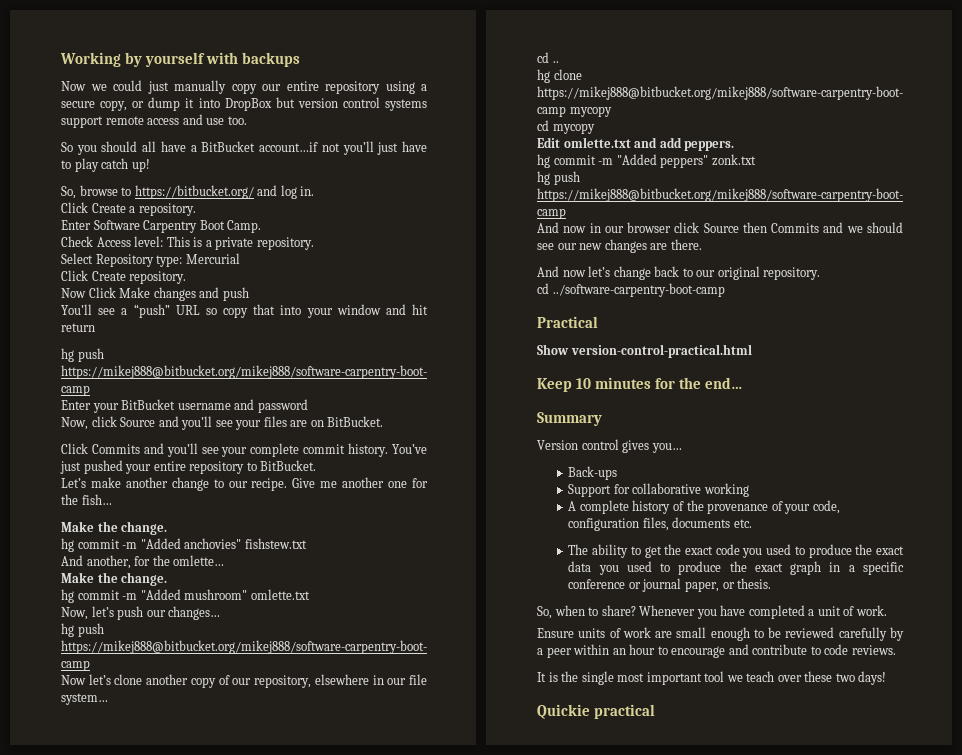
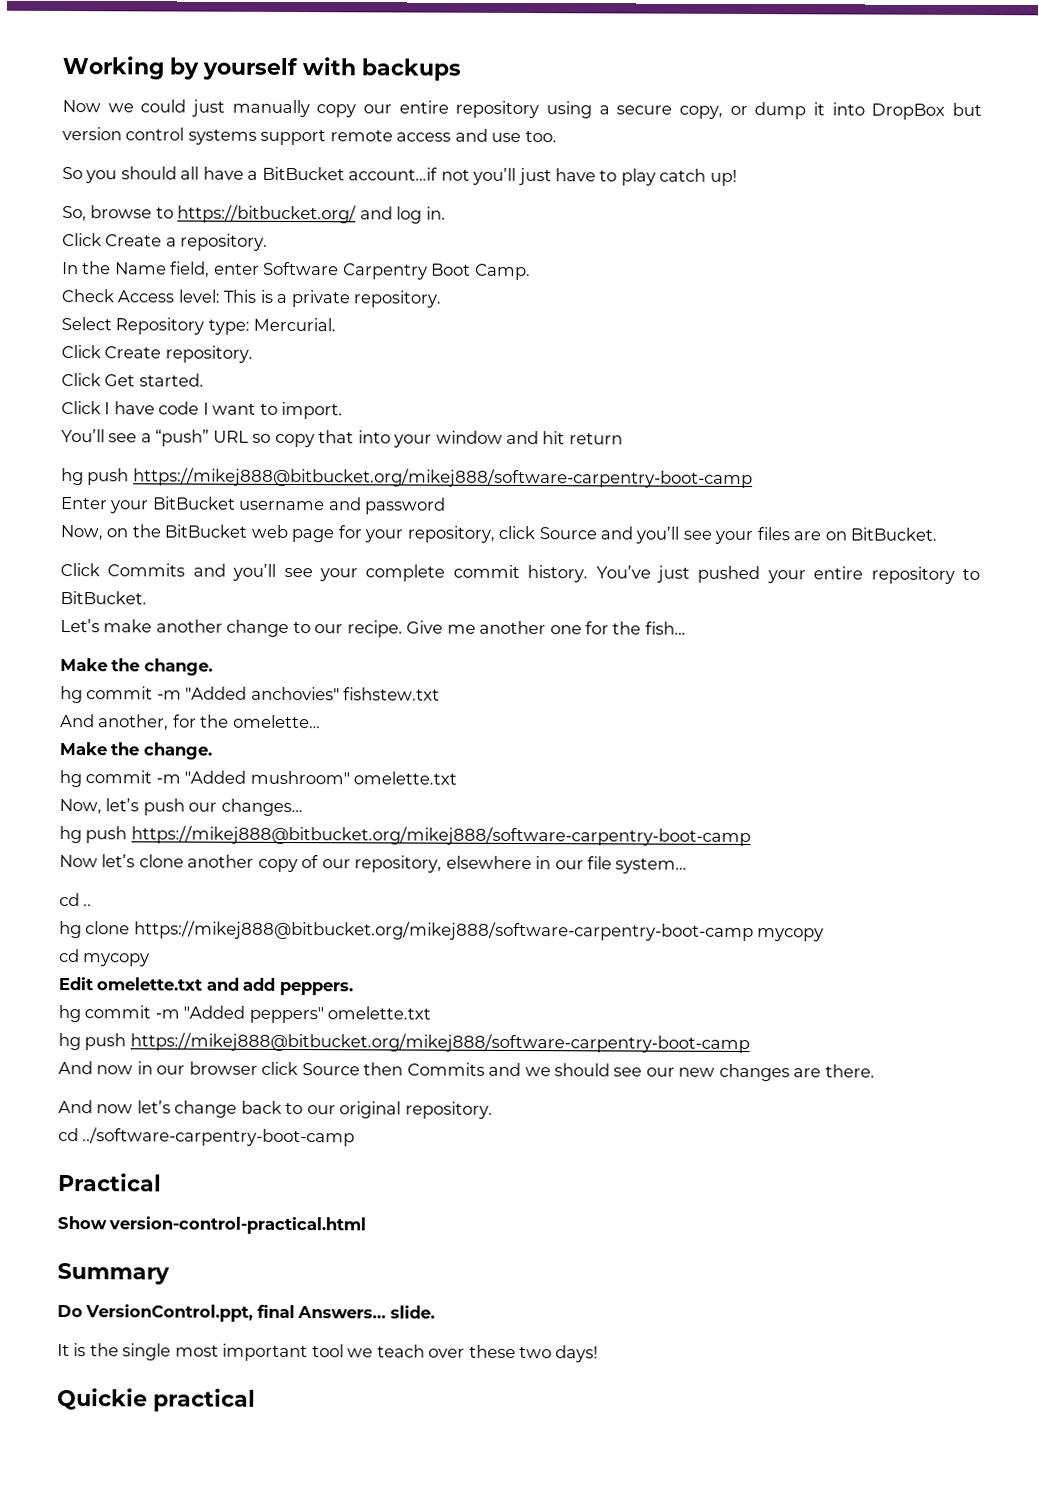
- Enter Software Carpentry Boot Camp.
+ In the Name field, enter Software Carpentry Boot Camp.
- Select Repository type: Mercurial
+ Select Repository type: Mercurial.
- Now Click Make changes and push
+ Click Get started.
+ Click I have code I want to import.
- Now, click Source and you’ll see your files are on BitBucket.
+ Now, on the BitBucket web page for your repository, click Source and you’ll see your files are on BitBucket.
- And another, for the omlette…
+ And another, for the omelette…
- hg commit -m "Added mushroom" omlette.txt
+ hg commit -m "Added mushroom" omelette.txt
- Edit omlette.txt and add peppers.
+ Edit omelette.txt and add peppers.
- hg commit -m "Added peppers" zonk.txt
+ hg commit -m "Added peppers" omelette.txt
- Keep 10 minutes for the end…
  Summary
- Version control gives you…
- Back-ups
- Support for collaborative working
- A complete history of the provenance of your code, configuration files, documents etc.
- The ability to get the exact code you used to produce the exact data you used to produce the exact graph in a specific conference or journal paper, or thesis.
- So, when to share? Whenever you have completed a unit of work.
- Ensure units of work are small enough to be reviewed carefully by a peer within an hour to encourage and contribute to code reviews.
+ Do VersionControl.ppt, final Answers… slide.

